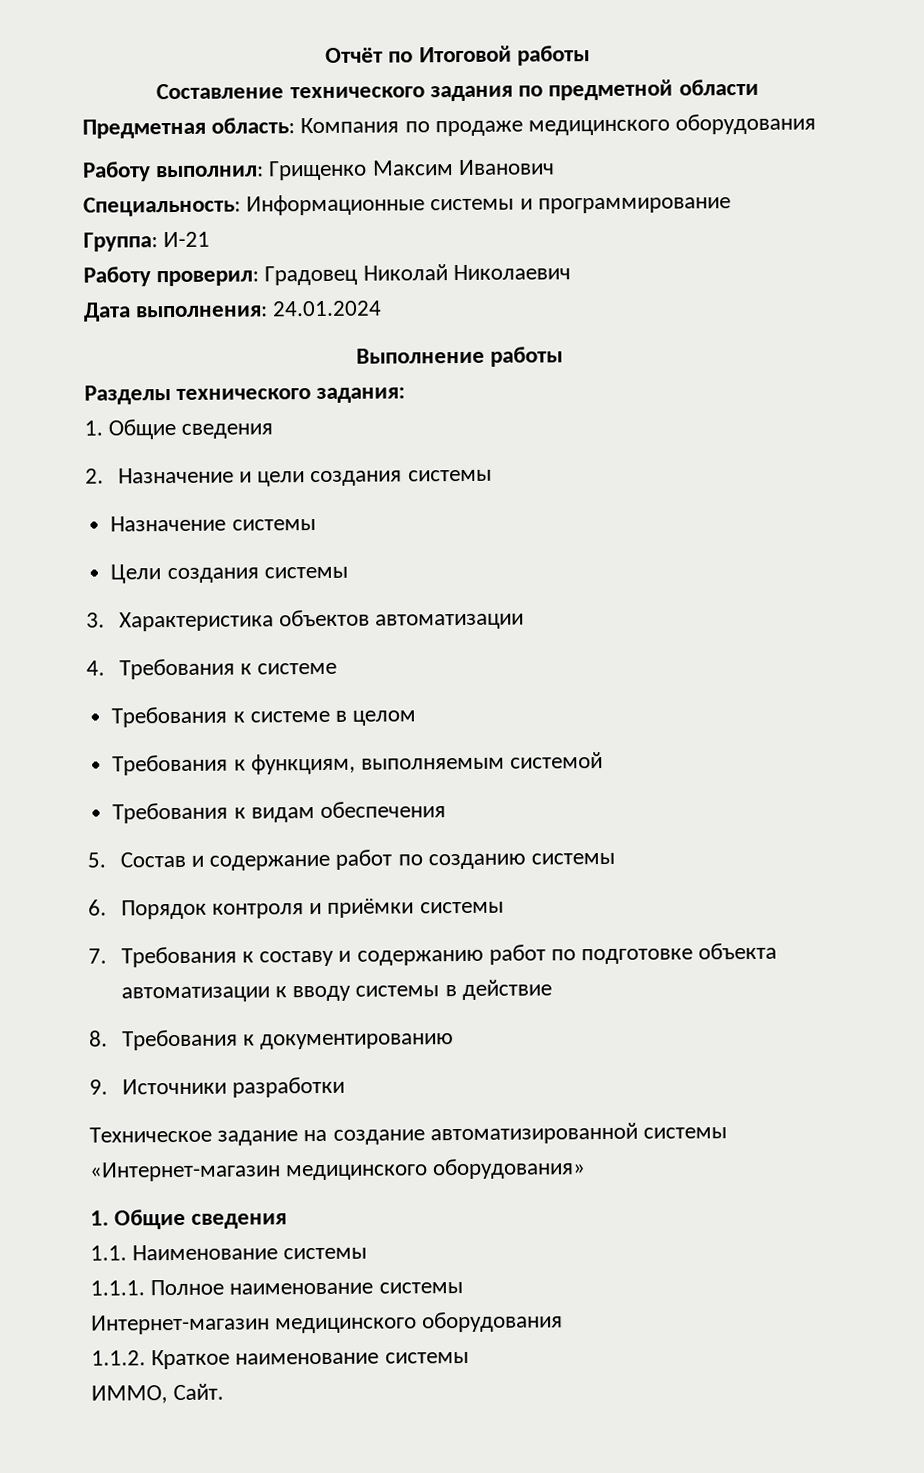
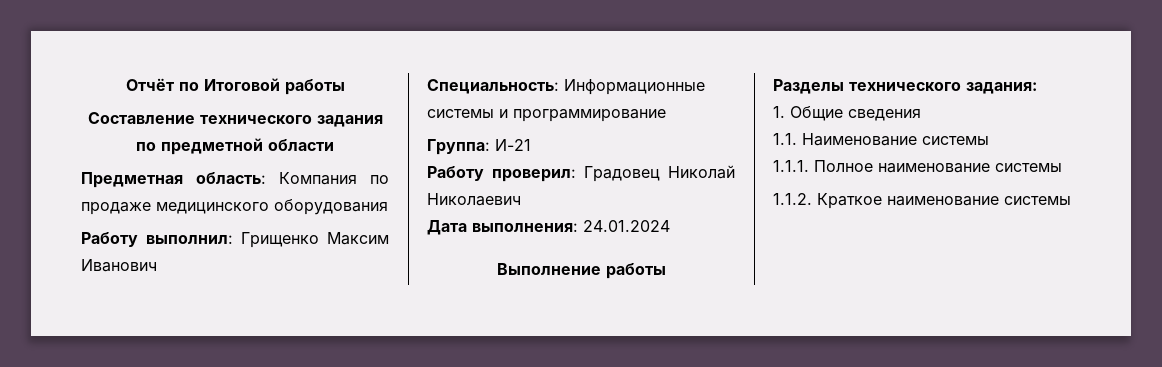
- 2. Назначение и цели создания системы
- Назначение системы
- Цели создания системы
- 3. Характеристика объектов автоматизации
- 4. Требования к системе
- Требования к системе в целом
- Требования к функциям, выполняемым системой
- Требования к видам обеспечения
- 5. Состав и содержание работ по созданию системы
- 6. Порядок контроля и приёмки системы
- 7. Требования к составу и содержанию работ по подготовке объекта автоматизации к вводу системы в действие
- 8. Требования к документированию
- 9. Источники разработки
- Техническое задание на создание автоматизированной системы «Интернет-магазин медицинского оборудования»
- 1. Общие сведения
- Интернет-магазин медицинского оборудования
- ИММО, Сайт.

